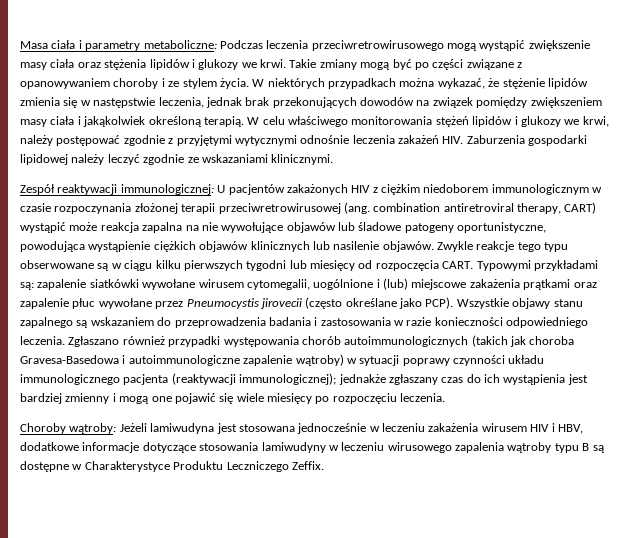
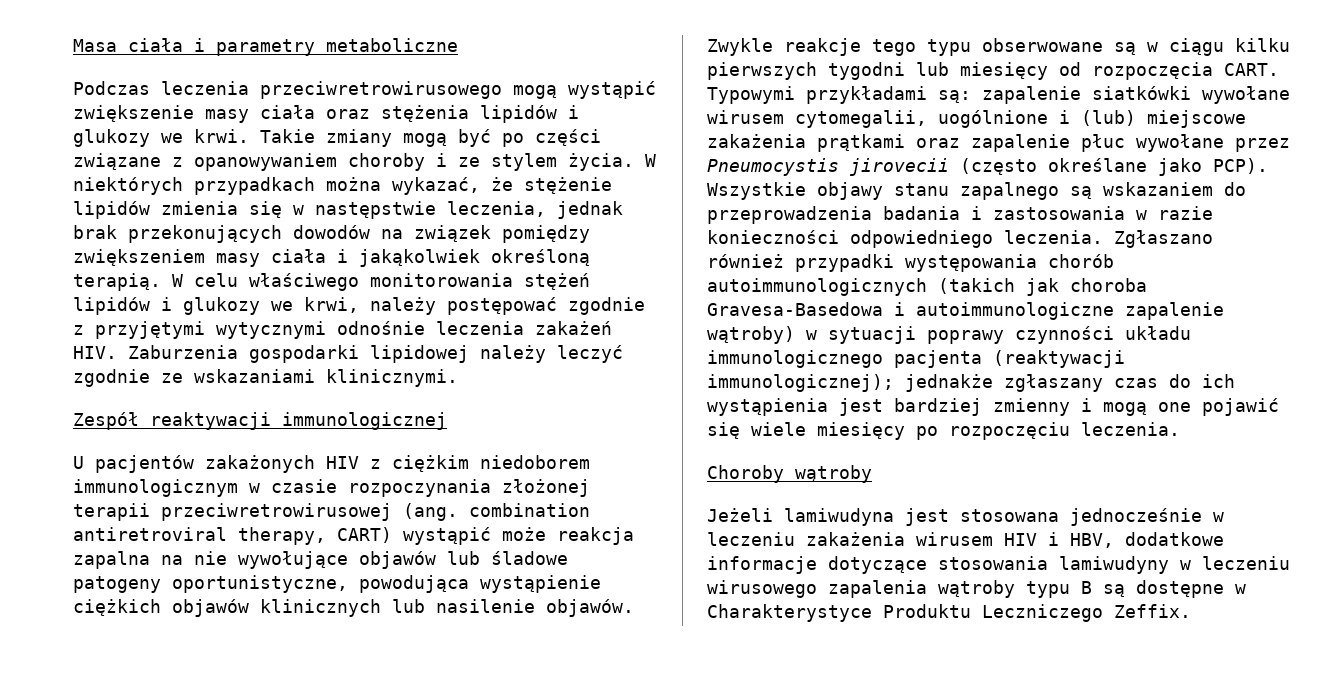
- Masa ciała i parametry metaboliczne: Podczas leczenia przeciwretrowirusowego mogą wystąpić zwiększenie masy ciała oraz stężenia lipidów i glukozy we krwi.
+ Masa ciała i parametry metaboliczne
+ Podczas leczenia przeciwretrowirusowego mogą wystąpić zwiększenie masy ciała oraz stężenia lipidów i glukozy we krwi.
- Zespół reaktywacji immunologicznej: U pacjentów zakażonych HIV z ciężkim niedoborem immunologicznym w czasie rozpoczynania złożonej terapii przeciwretrowirusowej (ang. combination antiretroviral therapy, CART) wystąpić może reakcja zapalna na nie wywołujące objawów lub śladowe patogeny oportunistyczne, powodująca wystąpienie ciężkich objawów klinicznych lub nasilenie objawów.
+ Zespół reaktywacji immunologicznej
+ U pacjentów zakażonych HIV z ciężkim niedoborem immunologicznym w czasie rozpoczynania złożonej terapii przeciwretrowirusowej (ang. combination antiretroviral therapy, CART) wystąpić może reakcja zapalna na nie wywołujące objawów lub śladowe patogeny oportunistyczne, powodująca wystąpienie ciężkich objawów klinicznych lub nasilenie objawów.
- Choroby wątroby: Jeżeli lamiwudyna jest stosowana jednocześnie w leczeniu zakażenia wirusem HIV i HBV, dodatkowe informacje dotyczące stosowania lamiwudyny w leczeniu wirusowego zapalenia wątroby typu B są dostępne w Charakterystyce Produktu Leczniczego Zeffix.
+ Choroby wątroby
+ Jeżeli lamiwudyna jest stosowana jednocześnie w leczeniu zakażenia wirusem HIV i HBV, dodatkowe informacje dotyczące stosowania lamiwudyny w leczeniu wirusowego zapalenia wątroby typu B są dostępne w Charakterystyce Produktu Leczniczego Zeffix.

